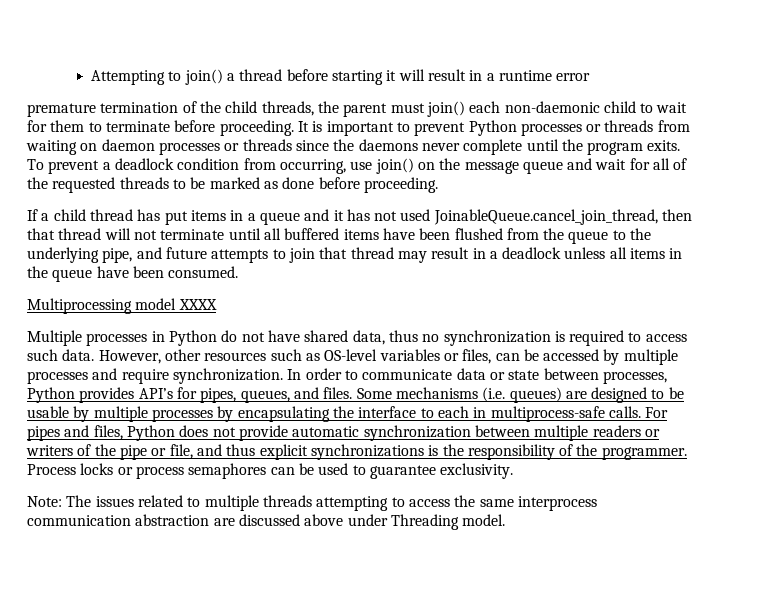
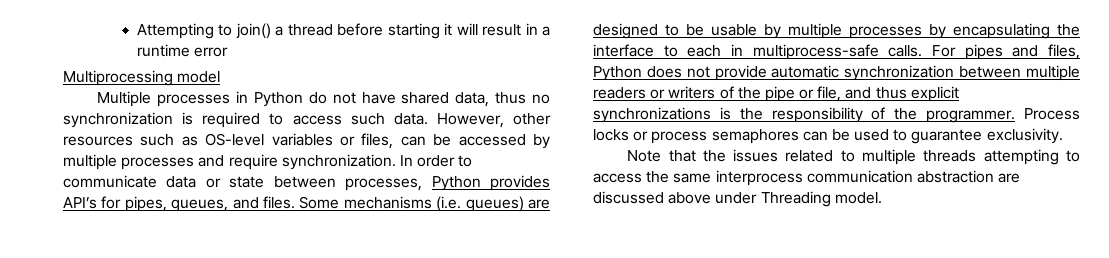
- premature termination of the child threads, the parent must join() each non-daemonic child to wait for them to terminate before proceeding. It is important to prevent Python processes or threads from waiting on daemon processes or threads since the daemons never complete until the program exits. To prevent a deadlock condition from occurring, use join() on the message queue and wait for all of the requested threads to be marked as done before proceeding.
- If a child thread has put items in a queue and it has not used JoinableQueue.cancel_join_thread, then that thread will not terminate until all buffered items have been flushed from the queue to the underlying pipe, and future attempts to join that thread may result in a deadlock unless all items in the queue have been consumed.
- Multiprocessing model XXXX
+ Multiprocessing model
- Note: The issues related to multiple threads attempting to access the same interprocess communication abstraction are discussed above under Threading model.
+ Note that the issues related to multiple threads attempting to access the same interprocess communication abstraction are discussed above under Threading model.

